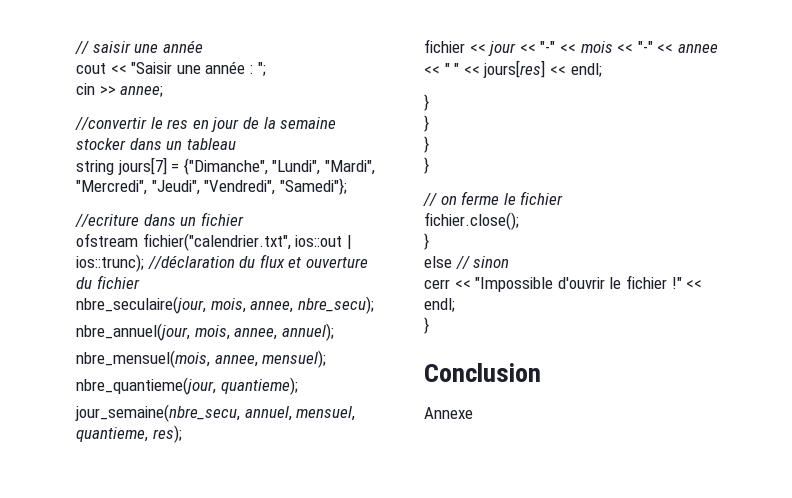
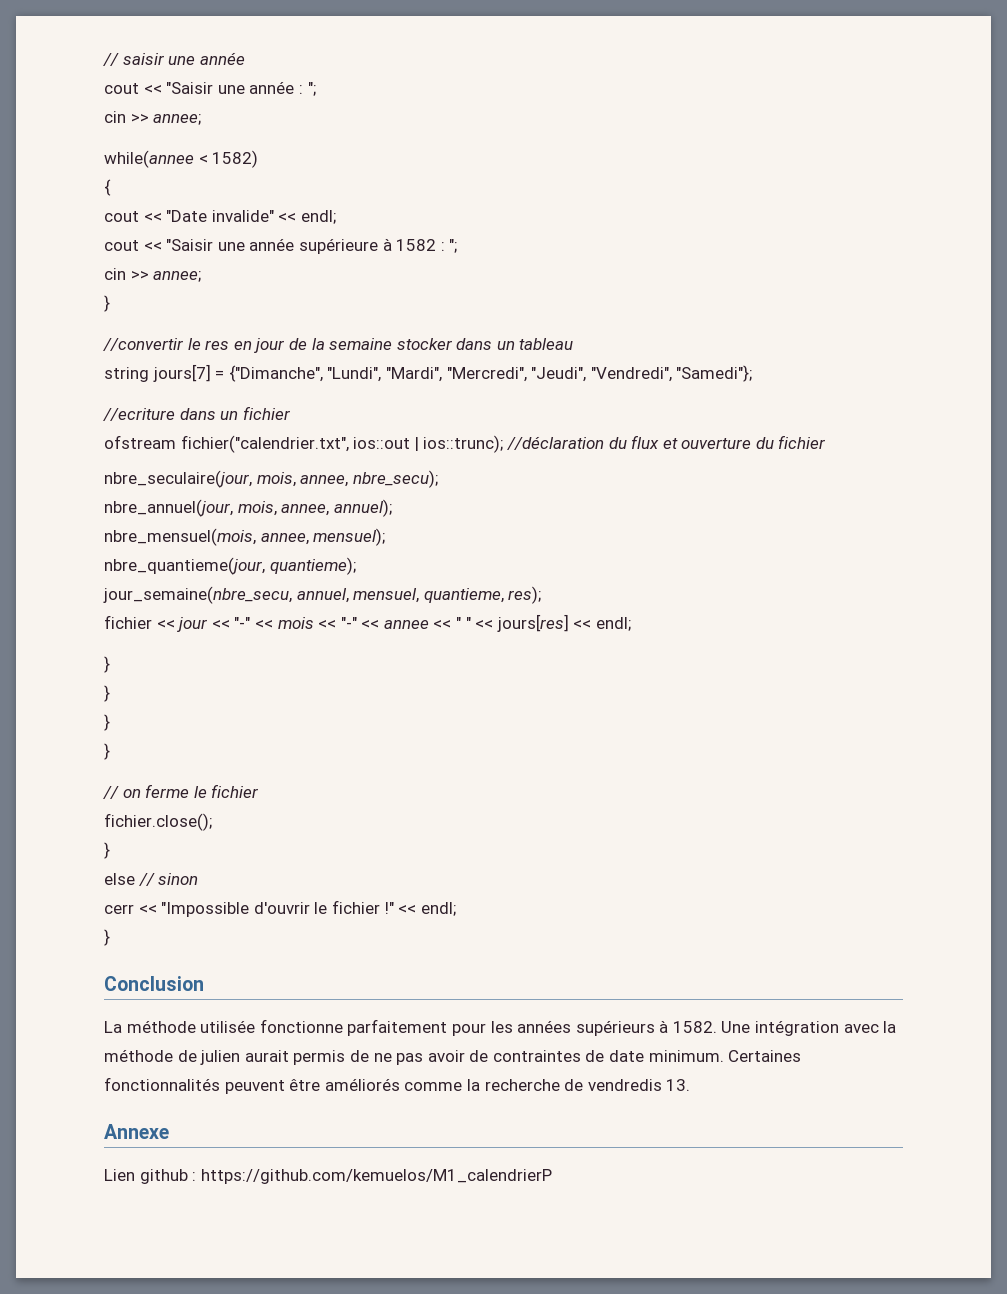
+ while(annee < 1582)
+ {
+ cout << "Date invalide" << endl;
+ cout << "Saisir une année supérieure à 1582 : ";
+ cin >> annee;
+ }
+ La méthode utilisée fonctionne parfaitement pour les années supérieurs à 1582. Une intégration avec la méthode de julien aurait permis de ne pas avoir de contraintes de date minimum. Certaines fonctionnalités peuvent être améliorés comme la recherche de vendredis 13.
  Annexe
+ Lien github : https://github.com/kemuelos/M1_calendrierP

